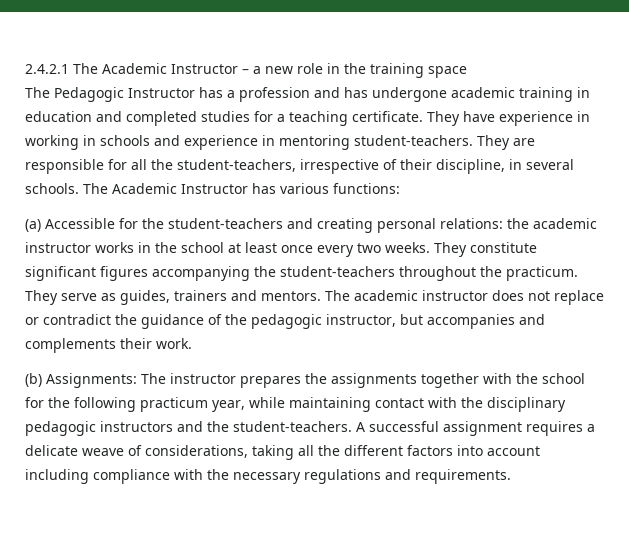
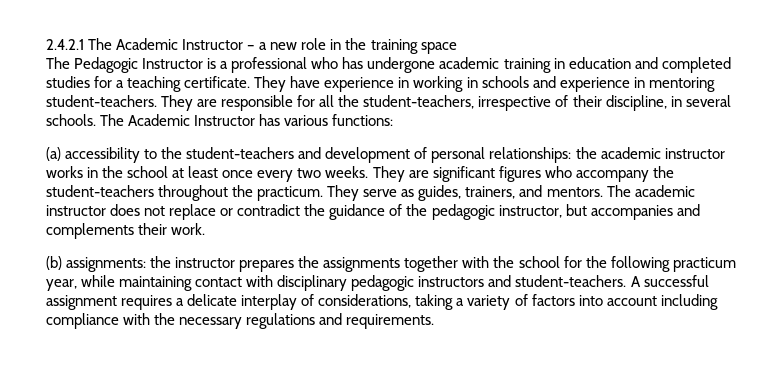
- The Pedagogic Instructor has a profession and has undergone academic training in education and completed studies for a teaching certificate.
+ The Pedagogic Instructor is a professional who has undergone academic training in education and completed studies for a teaching certificate.
- (a) Accessible for the student-teachers and creating personal relations: the academic instructor works in the school at least once every two weeks.
+ (a) accessibility to the student-teachers and development of personal relationships: the academic instructor works in the school at least once every two weeks.
- They constitute significant figures accompanying the student-teachers throughout the practicum.
+ They are significant figures who accompany the student-teachers throughout the practicum.
- They serve as guides, trainers and mentors.
+ They serve as guides, trainers, and mentors.
- (b) Assignments: The instructor prepares the assignments together with the school for the following practicum year, while maintaining contact with the disciplinary pedagogic instructors and the student-teachers.
+ (b) assignments: the instructor prepares the assignments together with the school for the following practicum year, while maintaining contact with disciplinary pedagogic instructors and student-teachers.
- A successful assignment requires a delicate weave of considerations, taking all the different factors into account including compliance with the necessary regulations and requirements.
+ A successful assignment requires a delicate interplay of considerations, taking a variety of factors into account including compliance with the necessary regulations and requirements.

